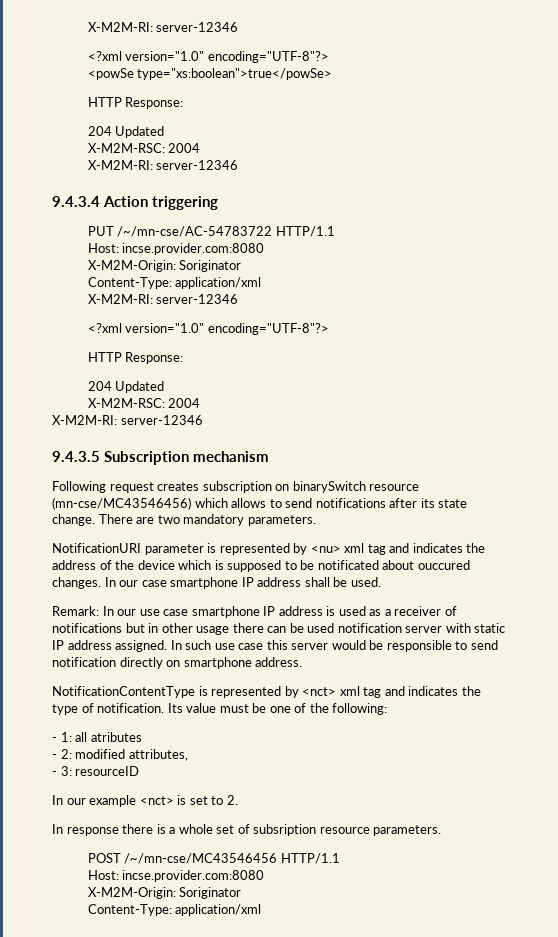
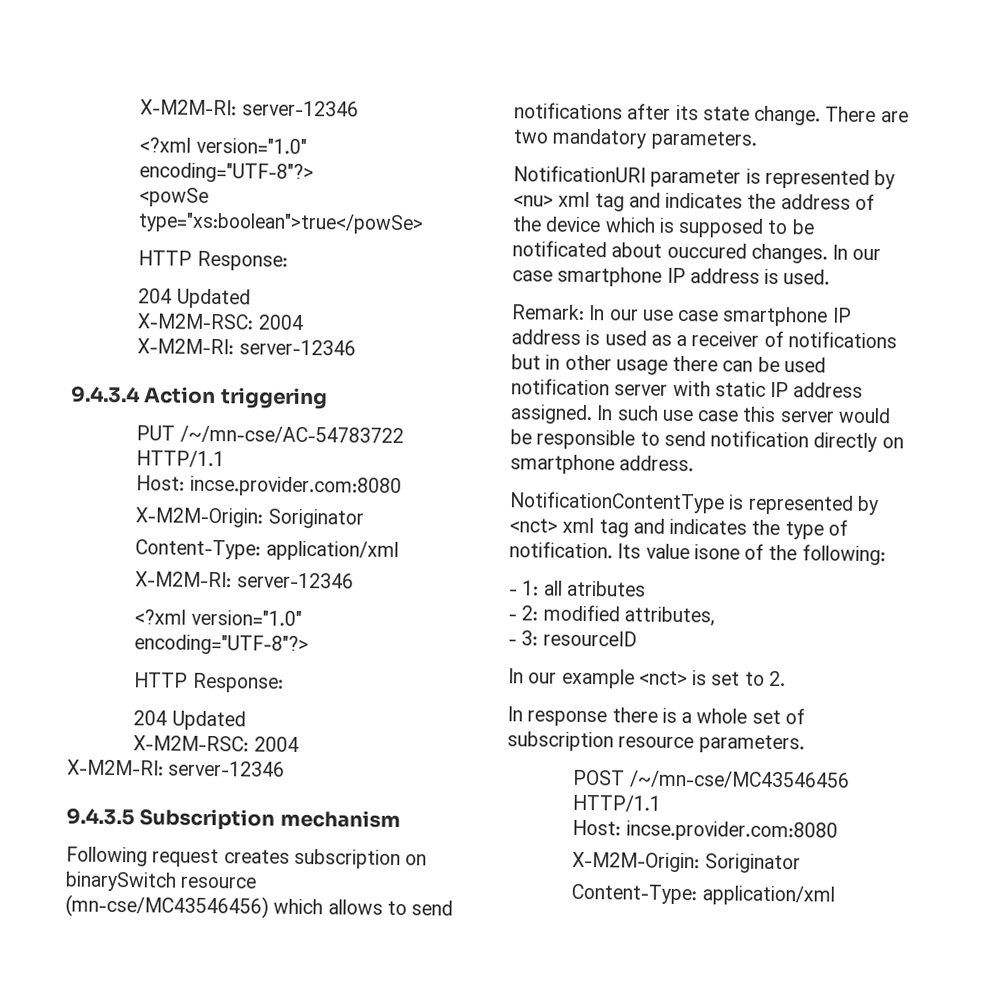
- In our case smartphone IP address shall be used.
+ In our case smartphone IP address is used.
- Its value must be one of the following:
+ Its value isone of the following:
- In response there is a whole set of subsription resource parameters.
+ In response there is a whole set of subscription resource parameters.

